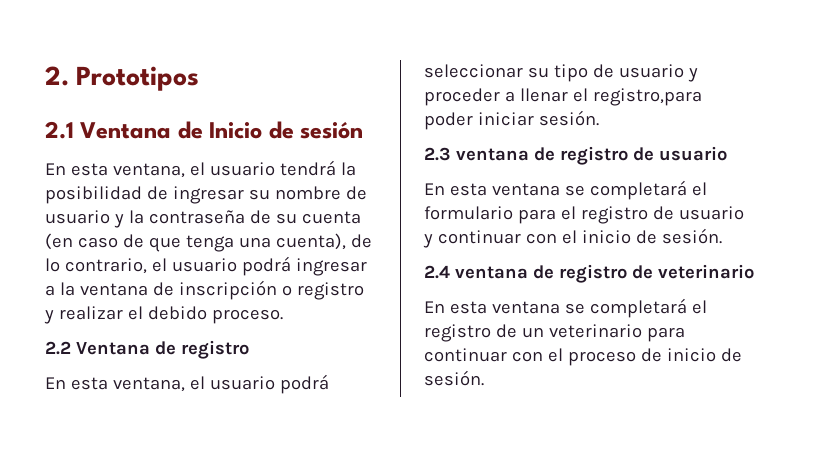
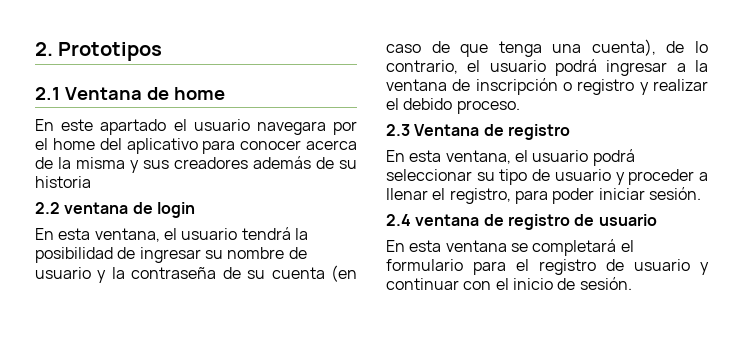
- 2.1 Ventana de Inicio de sesión
+ 2.1 Ventana de home
+ En este apartado el usuario navegara por el home del aplicativo para conocer acerca de la misma y sus creadores además de su historia
+ 2.2 ventana de login
- 2.2 Ventana de registro
+ 2.3 Ventana de registro
- En esta ventana, el usuario podrá seleccionar su tipo de usuario y proceder a llenar el registro,para poder iniciar sesión.
+ En esta ventana, el usuario podrá seleccionar su tipo de usuario y proceder a llenar el registro, para poder iniciar sesión.
- 2.3 ventana de registro de usuario
+ 2.4 ventana de registro de usuario
- 2.4 ventana de registro de veterinario
- En esta ventana se completará el registro de un veterinario para continuar con el proceso de inicio de sesión.

